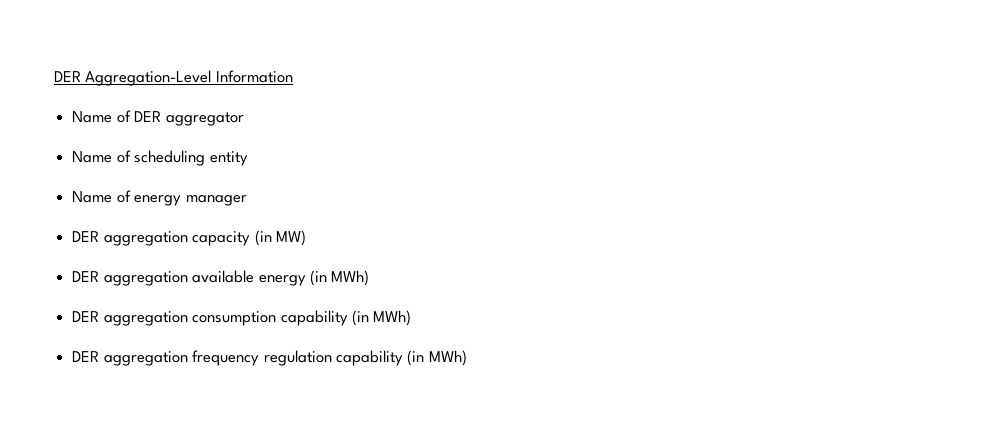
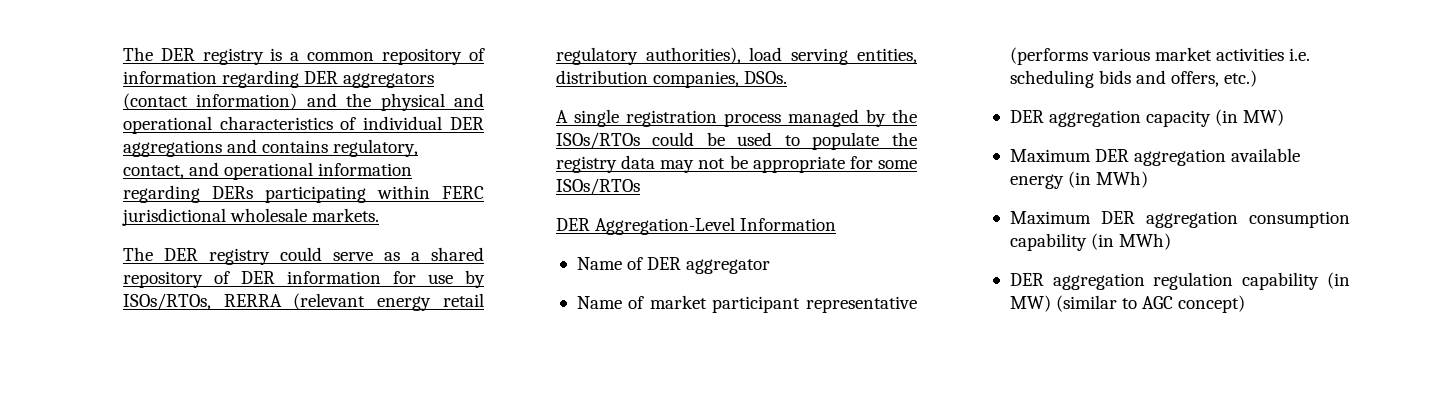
+ The DER registry is a common repository of information regarding DER aggregators (contact information) and the physical and operational characteristics of individual DER aggregations and contains regulatory, contact, and operational information regarding DERs participating within FERC jurisdictional wholesale markets.
+ The DER registry could serve as a shared repository of DER information for use by ISOs/RTOs, RERRA (relevant energy retail regulatory authorities), load serving entities, distribution companies, DSOs.
+ A single registration process managed by the ISOs/RTOs could be used to populate the registry data may not be appropriate for some ISOs/RTOs
- Name of scheduling entity
- Name of energy manager
+ Name of market participant representative (performs various market activities i.e. scheduling bids and offers, etc.)
- DER aggregation available energy (in MWh)
+ Maximum DER aggregation available energy (in MWh)
- DER aggregation consumption capability (in MWh)
+ Maximum DER aggregation consumption capability (in MWh)
- DER aggregation frequency regulation capability (in MWh)
+ DER aggregation regulation capability (in MW) (similar to AGC concept)

